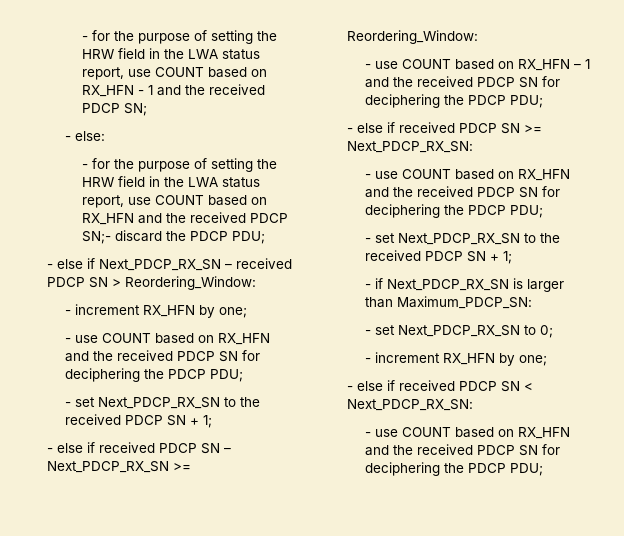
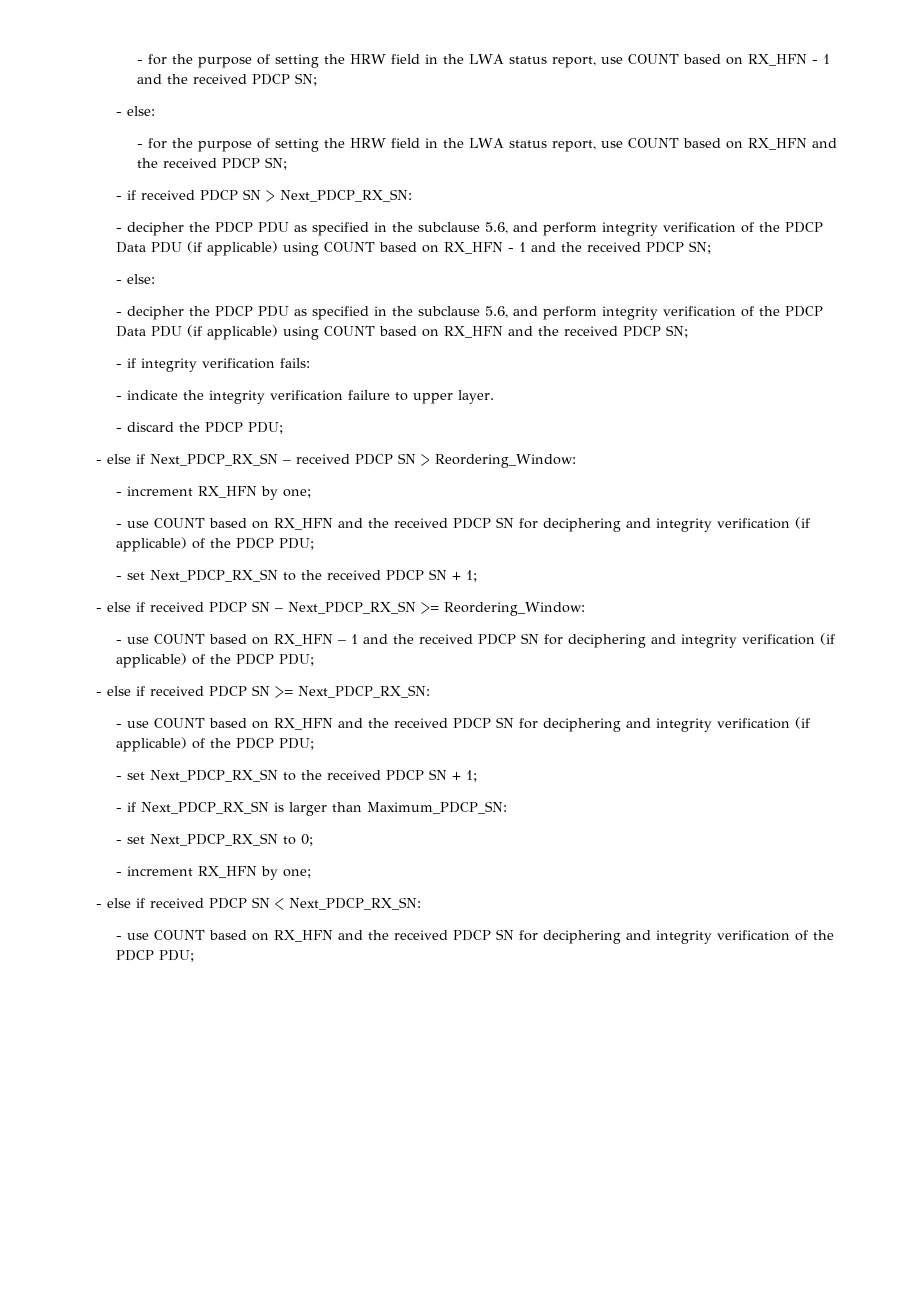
- - for the purpose of setting the HRW field in the LWA status report, use COUNT based on RX_HFN and the received PDCP SN;- discard the PDCP PDU;
+ - for the purpose of setting the HRW field in the LWA status report, use COUNT based on RX_HFN and the received PDCP SN;
+ - if received PDCP SN > Next_PDCP_RX_SN:
+ - decipher the PDCP PDU as specified in the subclause 5.6, and perform integrity verification of the PDCP Data PDU (if applicable) using COUNT based on RX_HFN - 1 and the received PDCP SN;
+ - else:
+ - decipher the PDCP PDU as specified in the subclause 5.6, and perform integrity verification of the PDCP Data PDU (if applicable) using COUNT based on RX_HFN and the received PDCP SN;
+ - if integrity verification fails:
+ - indicate the integrity verification failure to upper layer.
+ - discard the PDCP PDU;
  - else if Next_PDCP_RX_SN – received PDCP SN > Reordering_Window:
  - increment RX_HFN by one;
- - use COUNT based on RX_HFN and the received PDCP SN for deciphering the PDCP PDU;
+ - use COUNT based on RX_HFN and the received PDCP SN for deciphering and integrity verification (if applicable) of the PDCP PDU;
- - use COUNT based on RX_HFN – 1 and the received PDCP SN for deciphering the PDCP PDU;
+ - use COUNT based on RX_HFN – 1 and the received PDCP SN for deciphering and integrity verification (if applicable) of the PDCP PDU;
  - else if received PDCP SN >= Next_PDCP_RX_SN:
- - use COUNT based on RX_HFN and the received PDCP SN for deciphering the PDCP PDU;
+ - use COUNT based on RX_HFN and the received PDCP SN for deciphering and integrity verification (if applicable) of the PDCP PDU;
  - else if received PDCP SN < Next_PDCP_RX_SN:
- - use COUNT based on RX_HFN and the received PDCP SN for deciphering the PDCP PDU;
+ - use COUNT based on RX_HFN and the received PDCP SN for deciphering and integrity verification of the PDCP PDU;

